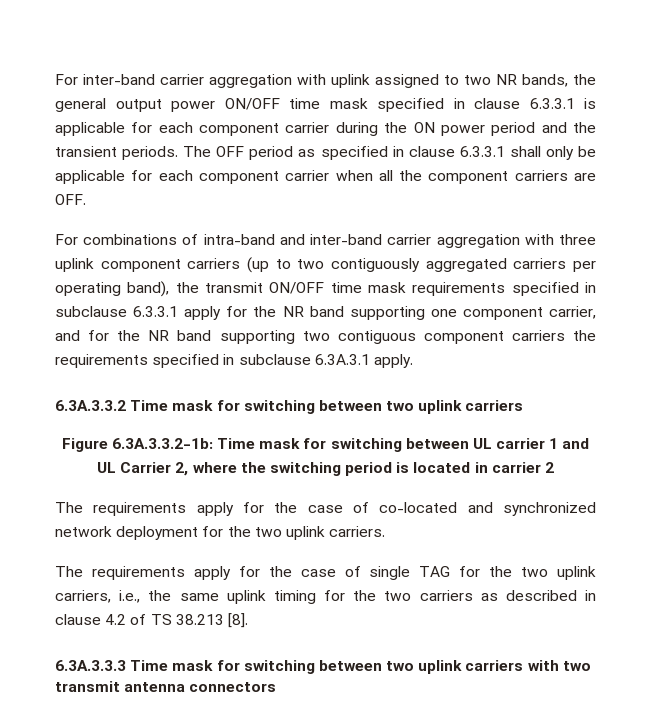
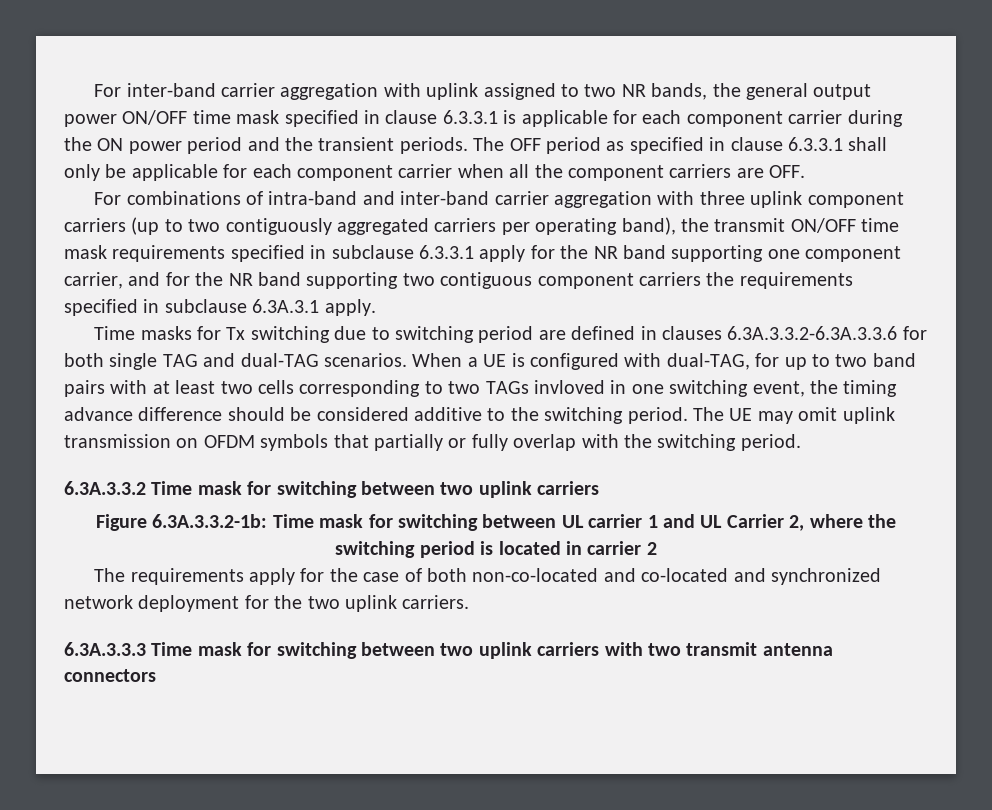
+ Time masks for Tx switching due to switching period are defined in clauses 6.3A.3.3.2-6.3A.3.3.6 for both single TAG and dual-TAG scenarios. When a UE is configured with dual-TAG, for up to two band pairs with at least two cells corresponding to two TAGs invloved in one switching event, the timing advance difference should be considered additive to the switching period. The UE may omit uplink transmission on OFDM symbols that partially or fully overlap with the switching period.
- The requirements apply for the case of co-located and synchronized network deployment for the two uplink carriers.
+ The requirements apply for the case of both non-co-located and co-located and synchronized network deployment for the two uplink carriers.
- The requirements apply for the case of single TAG for the two uplink carriers, i.e., the same uplink timing for the two carriers as described in clause 4.2 of TS 38.213 [8].

